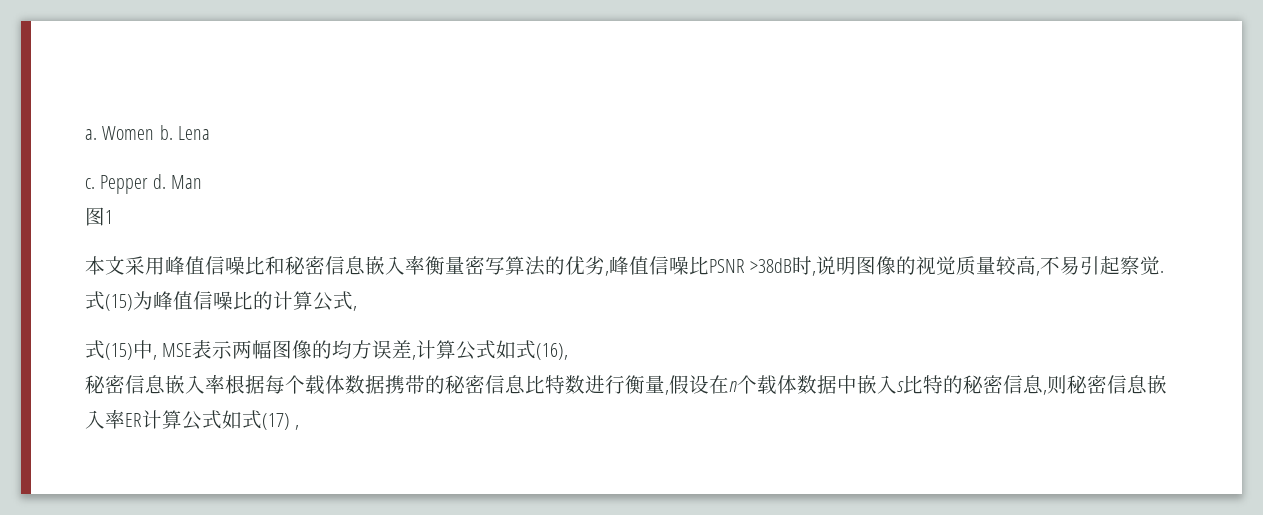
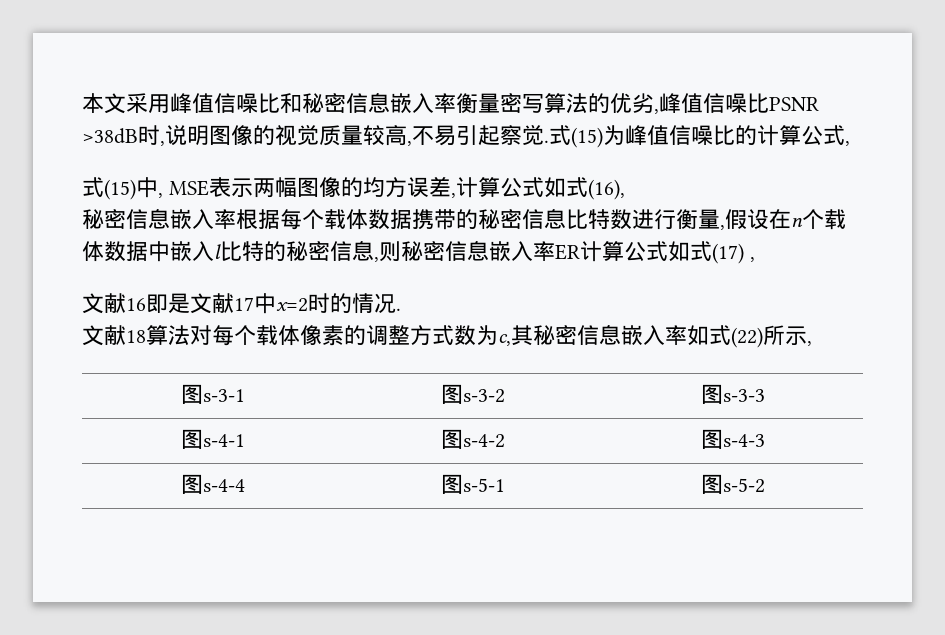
- a. Women b. Lena
- c. Pepper d. Man
- 图1
- 秘密信息嵌入率根据每个载体数据携带的秘密信息比特数进行衡量,假设在n个载体数据中嵌入s比特的秘密信息,则秘密信息嵌入率ER计算公式如式(17) ,
+ 秘密信息嵌入率根据每个载体数据携带的秘密信息比特数进行衡量,假设在n个载体数据中嵌入l比特的秘密信息,则秘密信息嵌入率ER计算公式如式(17) ,
+ 文献16即是文献17中x=2时的情况.
+ 文献18算法对每个载体像素的调整方式数为c,其秘密信息嵌入率如式(22)所示,
+ 图s-3-1 | 图s-3-2 | 图s-3-3
+ 图s-4-1 | 图s-4-2 | 图s-4-3
+ 图s-4-4 | 图s-5-1 | 图s-5-2

